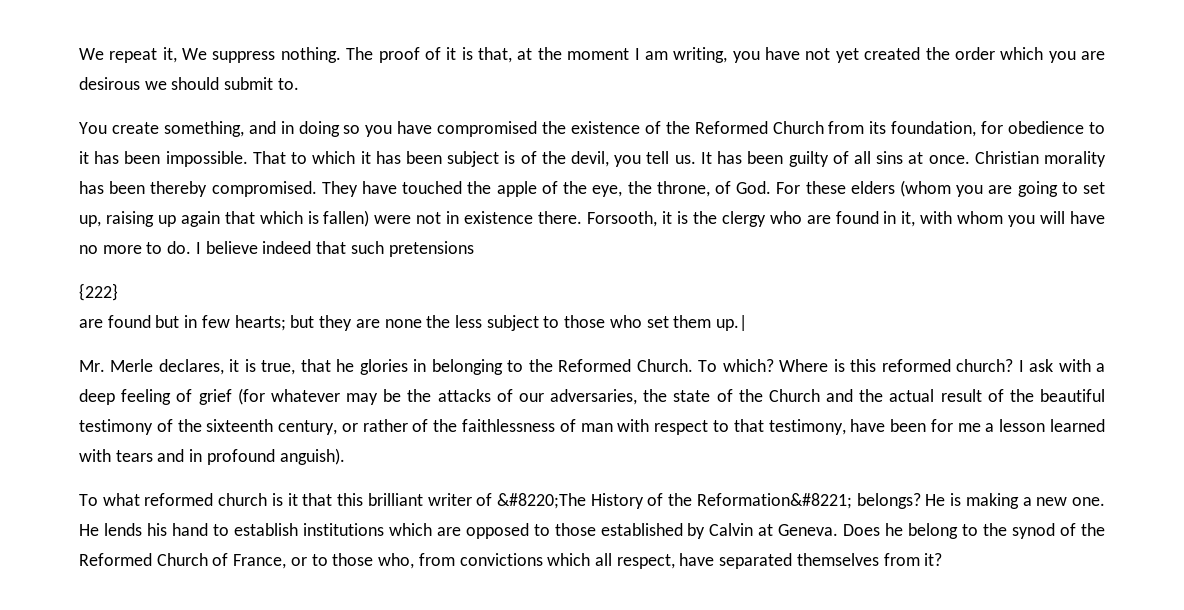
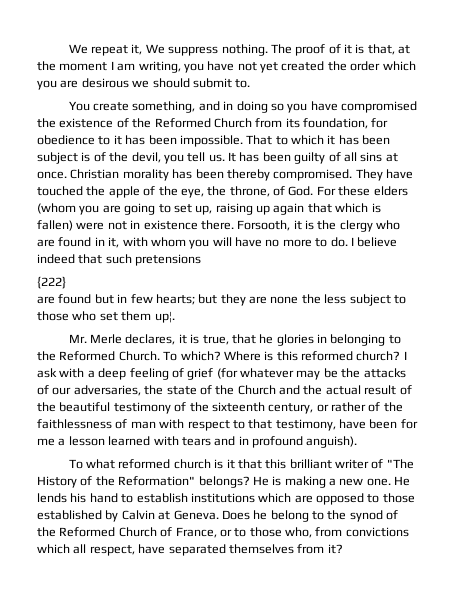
- are found but in few hearts; but they are none the less subject to those who set them up.|
+ are found but in few hearts; but they are none the less subject to those who set them up¦.
- To what reformed church is it that this brilliant writer of &#8220;The History of the Reformation&#8221; belongs?
+ To what reformed church is it that this brilliant writer of "The History of the Reformation" belongs?

